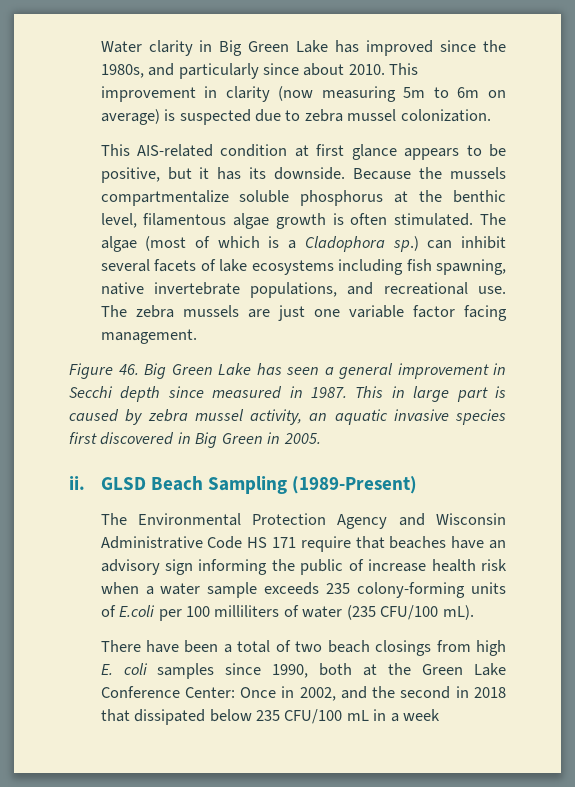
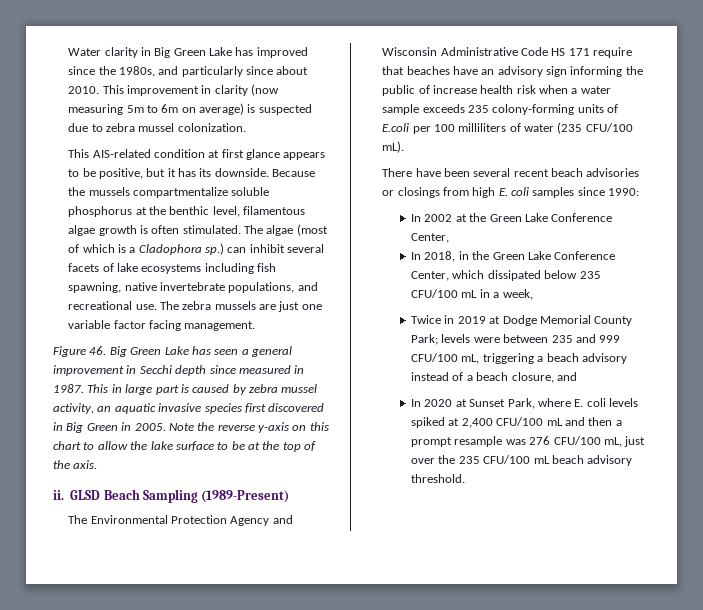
+ Note the reverse y-axis on this chart to allow the lake surface to be at the top of the axis.
- There have been a total of two beach closings from high E. coli samples since 1990, both at the Green Lake Conference Center: Once in 2002, and the second in 2018 that dissipated below 235 CFU/100 mL in a week
+ There have been several recent beach advisories or closings from high E. coli samples since 1990:
+ In 2002 at the Green Lake Conference Center,
+ In 2018, in the Green Lake Conference Center, which dissipated below 235 CFU/100 mL in a week,
+ Twice in 2019 at Dodge Memorial County Park; levels were between 235 and 999 CFU/100 mL, triggering a beach advisory instead of a beach closure, and
+ In 2020 at Sunset Park, where E. coli levels spiked at 2,400 CFU/100 mL and then a prompt resample was 276 CFU/100 mL, just over the 235 CFU/100 mL beach advisory threshold.

